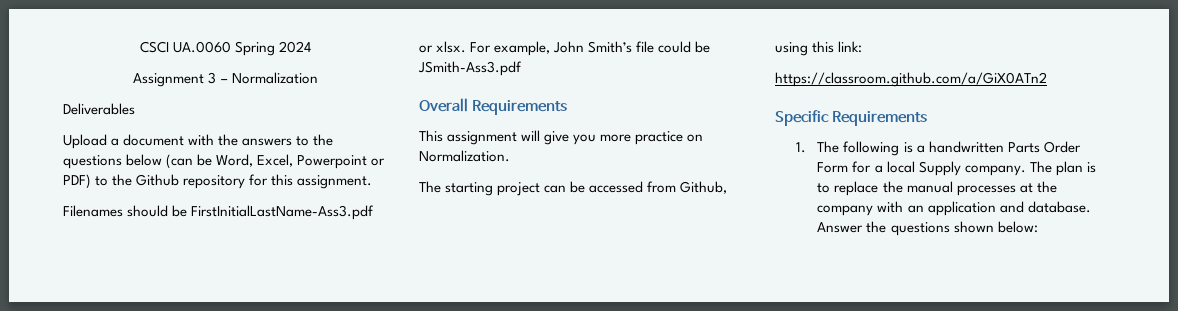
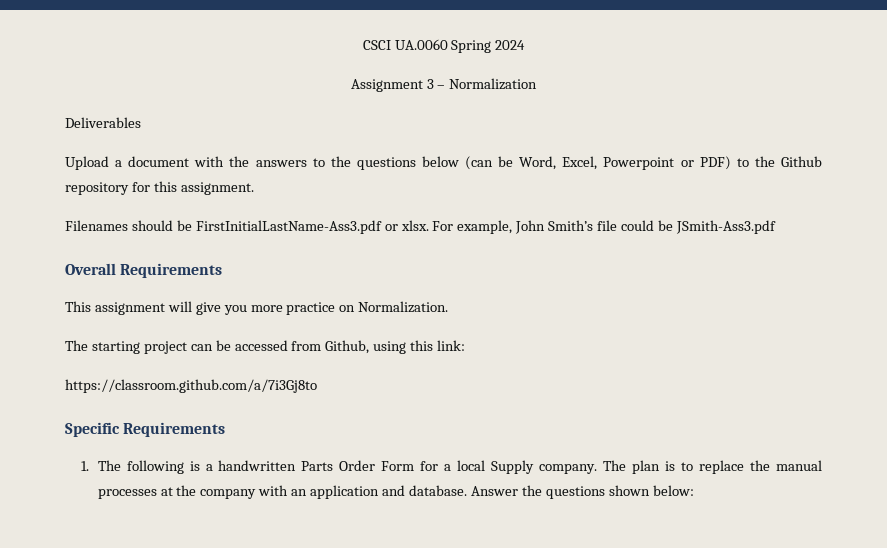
- https://classroom.github.com/a/GiX0ATn2
+ https://classroom.github.com/a/7i3Gj8to

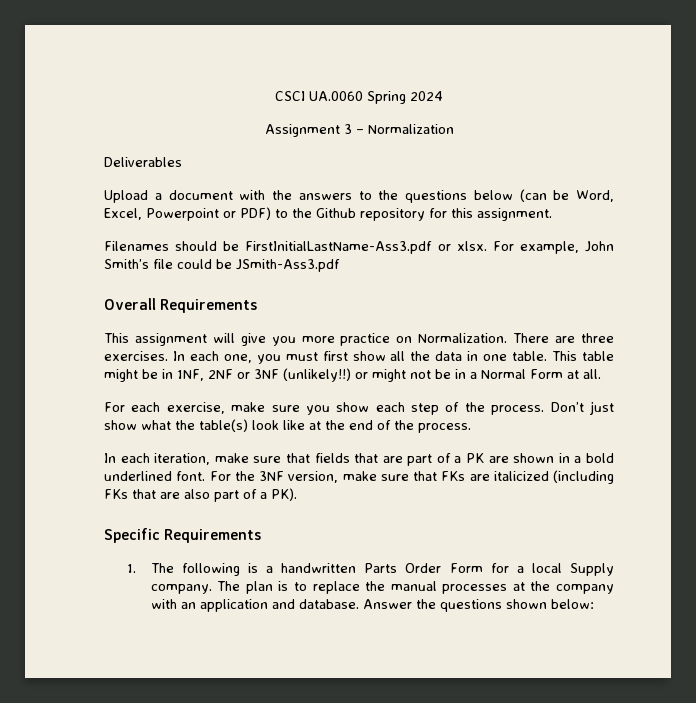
- This assignment will give you more practice on Normalization.
- The starting project can be accessed from Github, using this link:
- https://classroom.github.com/a/7i3Gj8to
+ This assignment will give you more practice on Normalization. There are three exercises. In each one, you must first show all the data in one table. This table might be in 1NF, 2NF or 3NF (unlikely!!) or might not be in a Normal Form at all.
+ For each exercise, make sure you show each step of the process. Don’t just show what the table(s) look like at the end of the process.
+ In each iteration, make sure that fields that are part of a PK are shown in a bold underlined font. For the 3NF version, make sure that FKs are italicized (including FKs that are also part of a PK).

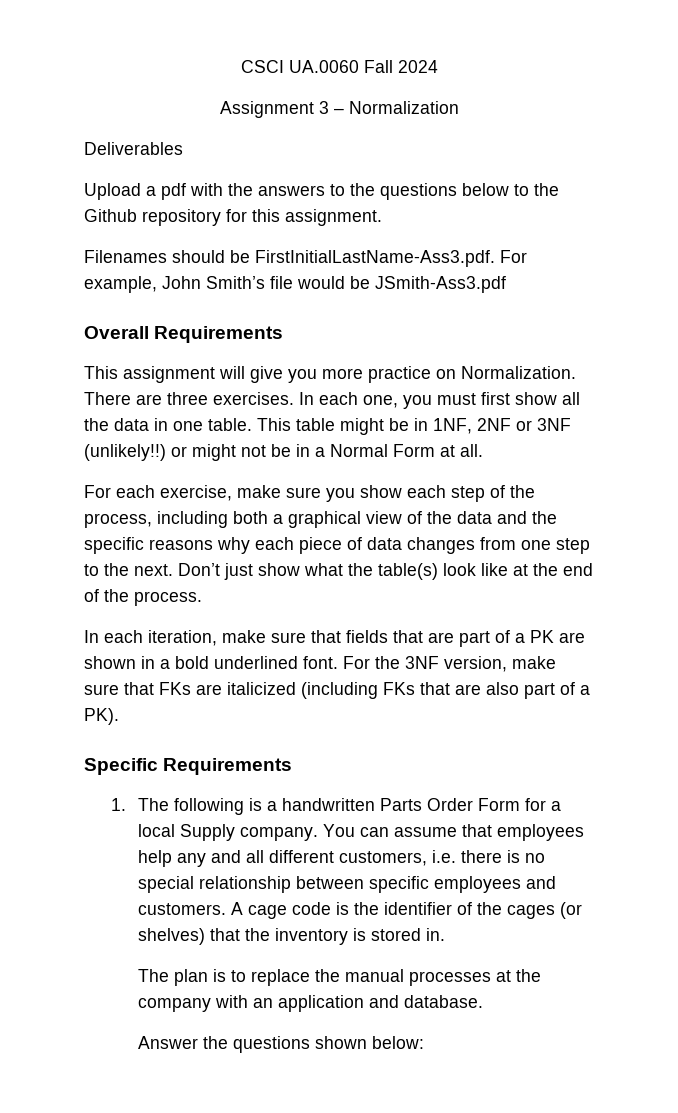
- CSCI UA.0060 Spring 2024
+ CSCI UA.0060 Fall 2024
- Upload a document with the answers to the questions below (can be Word, Excel, Powerpoint or PDF) to the Github repository for this assignment.
+ Upload a pdf with the answers to the questions below to the Github repository for this assignment.
- Filenames should be FirstInitialLastName-Ass3.pdf or xlsx. For example, John Smith’s file could be JSmith-Ass3.pdf
+ Filenames should be FirstInitialLastName-Ass3.pdf. For example, John Smith’s file would be JSmith-Ass3.pdf
- For each exercise, make sure you show each step of the process.
+ For each exercise, make sure you show each step of the process, including both a graphical view of the data and the specific reasons why each piece of data changes from one step to the next.
- 1. The following is a handwritten Parts Order Form for a local Supply company. The plan is to replace the manual processes at the company with an application and database. Answer the questions shown below:
+ 1. The following is a handwritten Parts Order Form for a local Supply company. You can assume that employees help any and all different customers, i.e. there is no special relationship between specific employees and customers. A cage code is the identifier of the cages (or shelves) that the inventory is stored in.
+ The plan is to replace the manual processes at the company with an application and database.
+ Answer the questions shown below:

